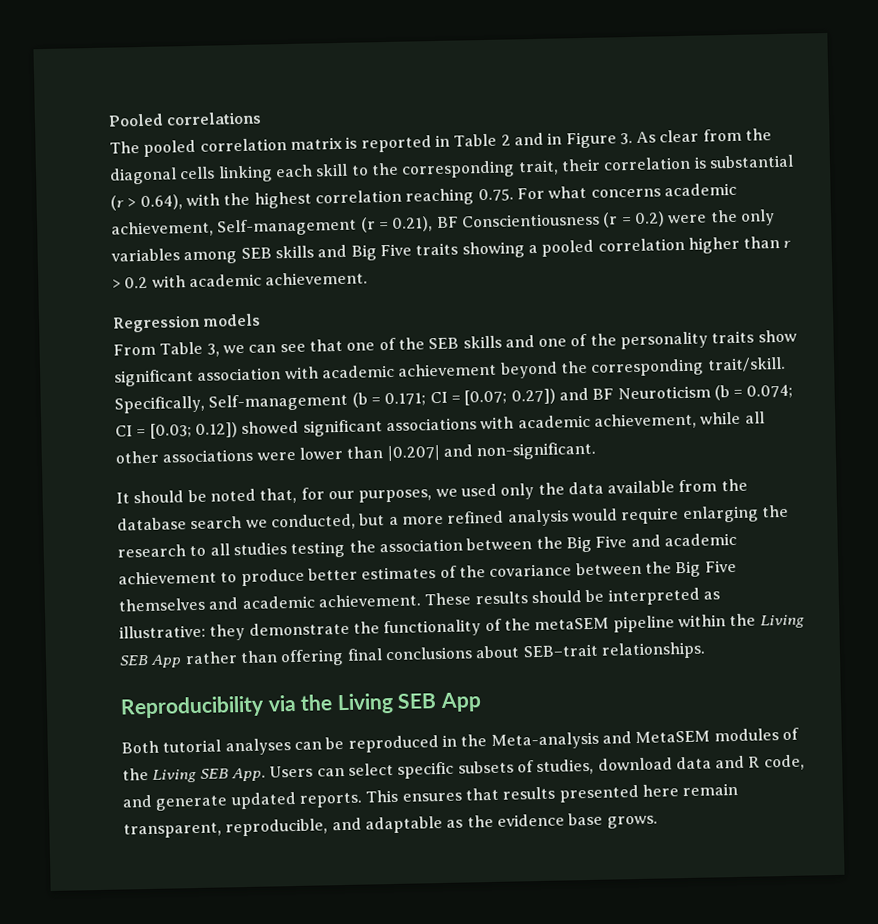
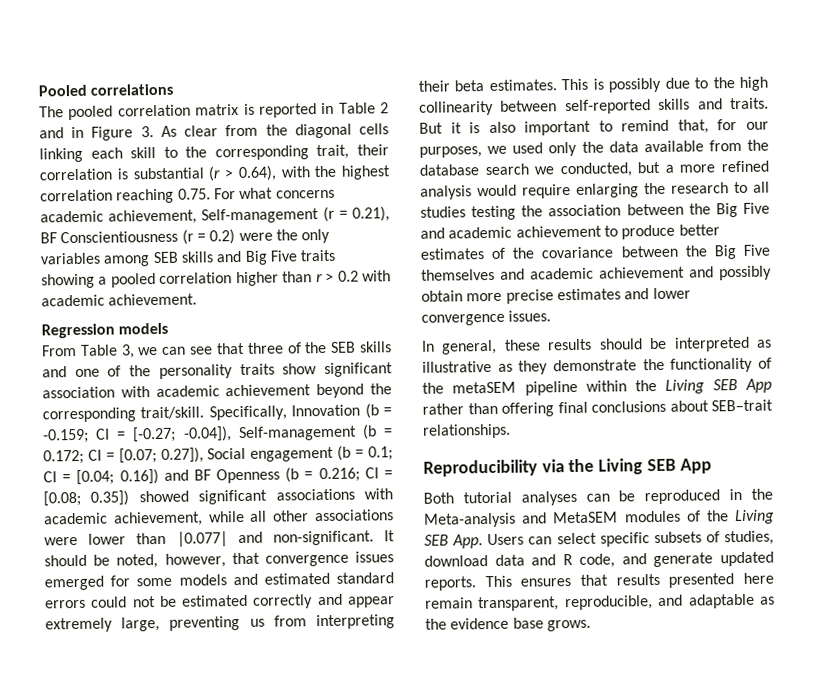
- From Table 3, we can see that one of the SEB skills and one of the personality traits show significant association with academic achievement beyond the corresponding trait/skill.
+ From Table 3, we can see that three of the SEB skills and one of the personality traits show significant association with academic achievement beyond the corresponding trait/skill.
- Specifically, Self-management (b = 0.171;
+ Specifically, Innovation (b = -0.159; CI = [-0.27; -0.04]), Self-management (b = 0.172;
- 0.27]) and BF Neuroticism (b = 0.074; CI = [0.03; 0.12]) showed significant associations with academic achievement, while all other associations were lower than |0.207| and non-significant.
- It should be noted that, for our purposes, we used only the data available from the database search we conducted, but a more refined analysis would require enlarging the research to all studies testing the association between the Big Five and academic achievement to produce better estimates of the covariance between the Big Five themselves and academic achievement. These results should be interpreted as illustrative: they demonstrate the functionality of the metaSEM pipeline within the Living SEB App rather than offering final conclusions about SEB–trait relationships.
+ 0.27]), Social engagement (b = 0.1; CI = [0.04; 0.16]) and BF Openness (b = 0.216; CI = [0.08; 0.35]) showed significant associations with academic achievement, while all other associations were lower than |0.077| and non-significant. It should be noted, however, that convergence issues emerged for some models and estimated standard errors could not be estimated correctly and appear extremely large, preventing us from interpreting their beta estimates. This is possibly due to the high collinearity between self-reported skills and traits. But it is also important to remind that, for our purposes, we used only the data available from the database search we conducted, but a more refined analysis would require enlarging the research to all studies testing the association between the Big Five and academic achievement to produce better estimates of the covariance between the Big Five themselves and academic achievement and possibly obtain more precise estimates and lower convergence issues.
+ In general, these results should be interpreted as illustrative as they demonstrate the functionality of the metaSEM pipeline within the Living SEB App rather than offering final conclusions about SEB–trait relationships.

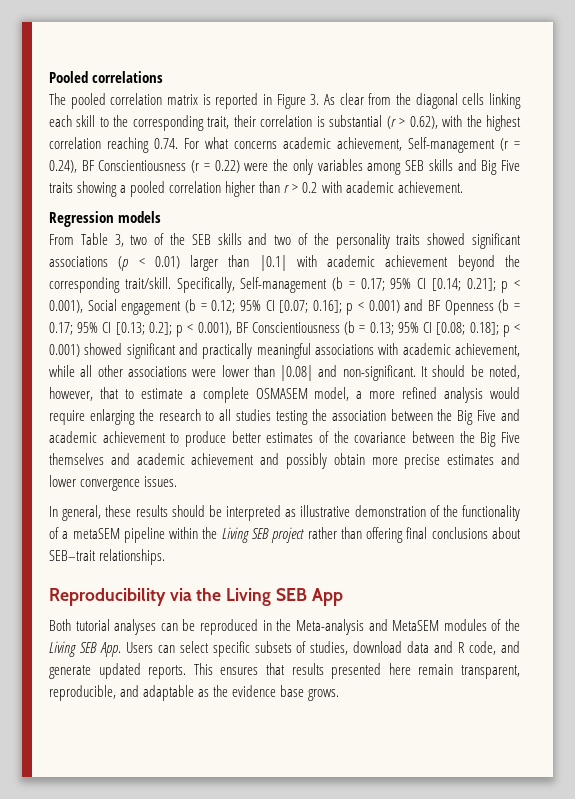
- The pooled correlation matrix is reported in Table 2 and in Figure 3. As clear from the diagonal cells linking each skill to the corresponding trait, their correlation is substantial (r > 0.64), with the highest correlation reaching 0.75. For what concerns academic achievement, Self-management (r = 0.21), BF Conscientiousness (r = 0.2) were the only variables among SEB skills and Big Five traits showing a pooled correlation higher than r > 0.2 with academic achievement.
+ The pooled correlation matrix is reported in Figure 3. As clear from the diagonal cells linking each skill to the corresponding trait, their correlation is substantial (r > 0.62), with the highest correlation reaching 0.74. For what concerns academic achievement, Self-management (r = 0.24), BF Conscientiousness (r = 0.22) were the only variables among SEB skills and Big Five traits showing a pooled correlation higher than r > 0.2 with academic achievement.
- From Table 3, we can see that three of the SEB skills and one of the personality traits show significant association with academic achievement beyond the corresponding trait/skill.
+ From Table 3, two of the SEB skills and two of the personality traits showed significant associations (p < 0.01) larger than |0.1| with academic achievement beyond the corresponding trait/skill.
- Specifically, Innovation (b = -0.159; CI = [-0.27; -0.04]), Self-management (b = 0.172; CI = [0.07; 0.27]), Social engagement (b = 0.1; CI = [0.04; 0.16]) and BF Openness (b = 0.216; CI = [0.08; 0.35]) showed significant associations with academic achievement, while all other associations were lower than |0.077| and non-significant.
+ Specifically, Self-management (b = 0.17; 95% CI [0.14; 0.21]; p < 0.001), Social engagement (b = 0.12; 95% CI [0.07; 0.16]; p < 0.001) and BF Openness (b = 0.17; 95% CI [0.13; 0.2]; p < 0.001), BF Conscientiousness (b = 0.13; 95% CI [0.08; 0.18]; p < 0.001) showed significant and practically meaningful associations with academic achievement, while all other associations were lower than |0.08| and non-significant.
- It should be noted, however, that convergence issues emerged for some models and estimated standard errors could not be estimated correctly and appear extremely large, preventing us from interpreting their beta estimates. This is possibly due to the high collinearity between self-reported skills and traits. But it is also important to remind that, for our purposes, we used only the data available from the database search we conducted, but a more refined analysis would require enlarging the research to all studies testing the association between the Big Five and academic achievement to produce better estimates of the covariance between the Big Five themselves and academic achievement and possibly obtain more precise estimates and lower convergence issues.
+ It should be noted, however, that to estimate a complete OSMASEM model, a more refined analysis would require enlarging the research to all studies testing the association between the Big Five and academic achievement to produce better estimates of the covariance between the Big Five themselves and academic achievement and possibly obtain more precise estimates and lower convergence issues.
- In general, these results should be interpreted as illustrative as they demonstrate the functionality of the metaSEM pipeline within the Living SEB App rather than offering final conclusions about SEB–trait relationships.
+ In general, these results should be interpreted as illustrative demonstration of the functionality of a metaSEM pipeline within the Living SEB project rather than offering final conclusions about SEB–trait relationships.

